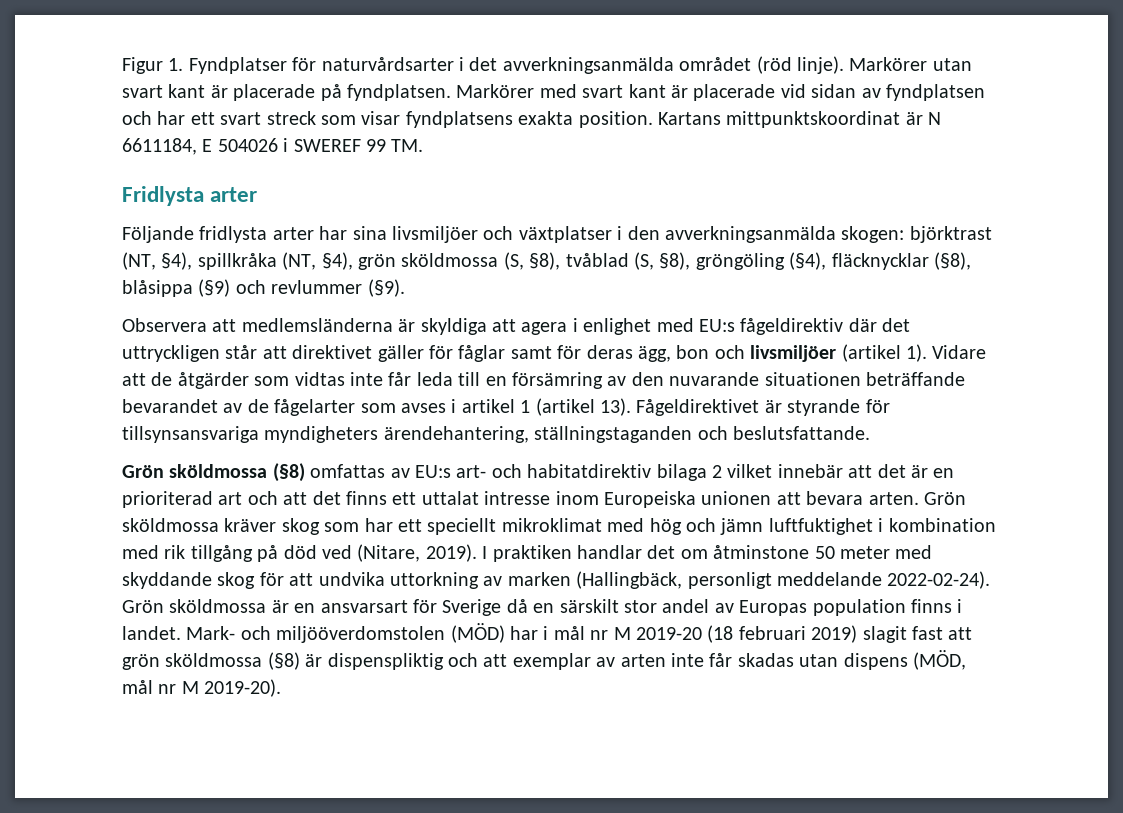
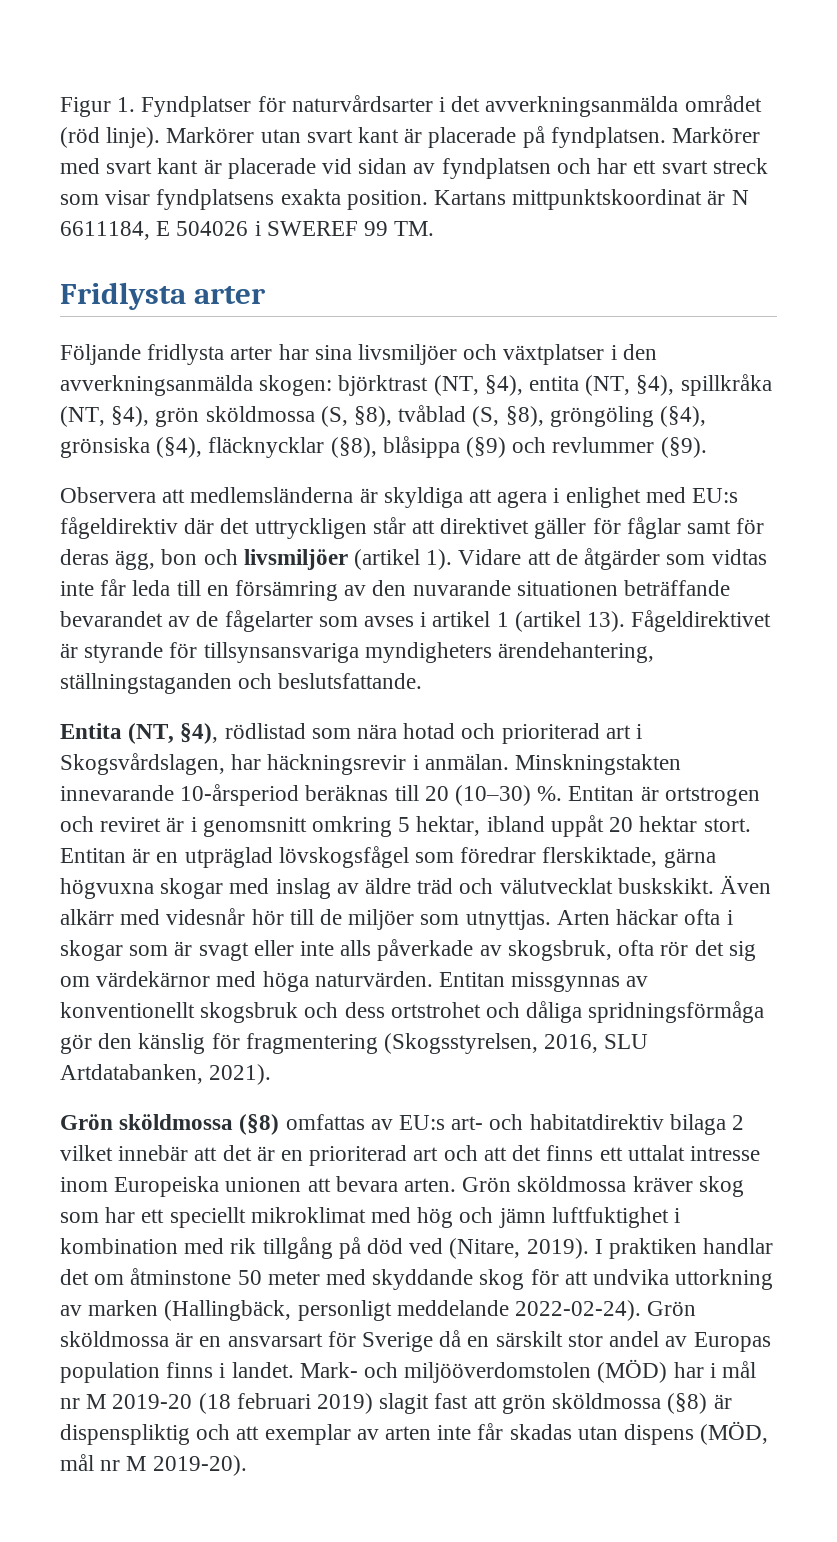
- Följande fridlysta arter har sina livsmiljöer och växtplatser i den avverkningsanmälda skogen: björktrast (NT, §4), spillkråka (NT, §4), grön sköldmossa (S, §8), tvåblad (S, §8), gröngöling (§4), fläcknycklar (§8), blåsippa (§9) och revlummer (§9).
+ Följande fridlysta arter har sina livsmiljöer och växtplatser i den avverkningsanmälda skogen: björktrast (NT, §4), entita (NT, §4), spillkråka (NT, §4), grön sköldmossa (S, §8), tvåblad (S, §8), gröngöling (§4), grönsiska (§4), fläcknycklar (§8), blåsippa (§9) och revlummer (§9).
+ Entita (NT, §4), rödlistad som nära hotad och prioriterad art i Skogsvårdslagen, har häckningsrevir i anmälan. Minskningstakten innevarande 10-årsperiod beräknas till 20 (10–30) %. Entitan är ortstrogen och reviret är i genomsnitt omkring 5 hektar, ibland uppåt 20 hektar stort. Entitan är en utpräglad lövskogsfågel som föredrar flerskiktade, gärna högvuxna skogar med inslag av äldre träd och välutvecklat buskskikt. Även alkärr med videsnår hör till de miljöer som utnyttjas. Arten häckar ofta i skogar som är svagt eller inte alls påverkade av skogsbruk, ofta rör det sig om värdekärnor med höga naturvärden. Entitan missgynnas av konventionellt skogsbruk och dess ortstrohet och dåliga spridningsförmåga gör den känslig för fragmentering (Skogsstyrelsen, 2016, SLU Artdatabanken, 2021).

